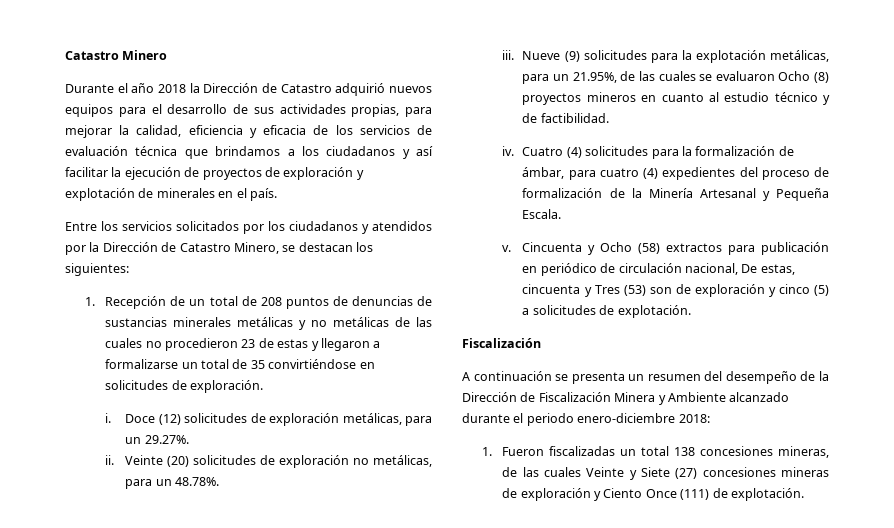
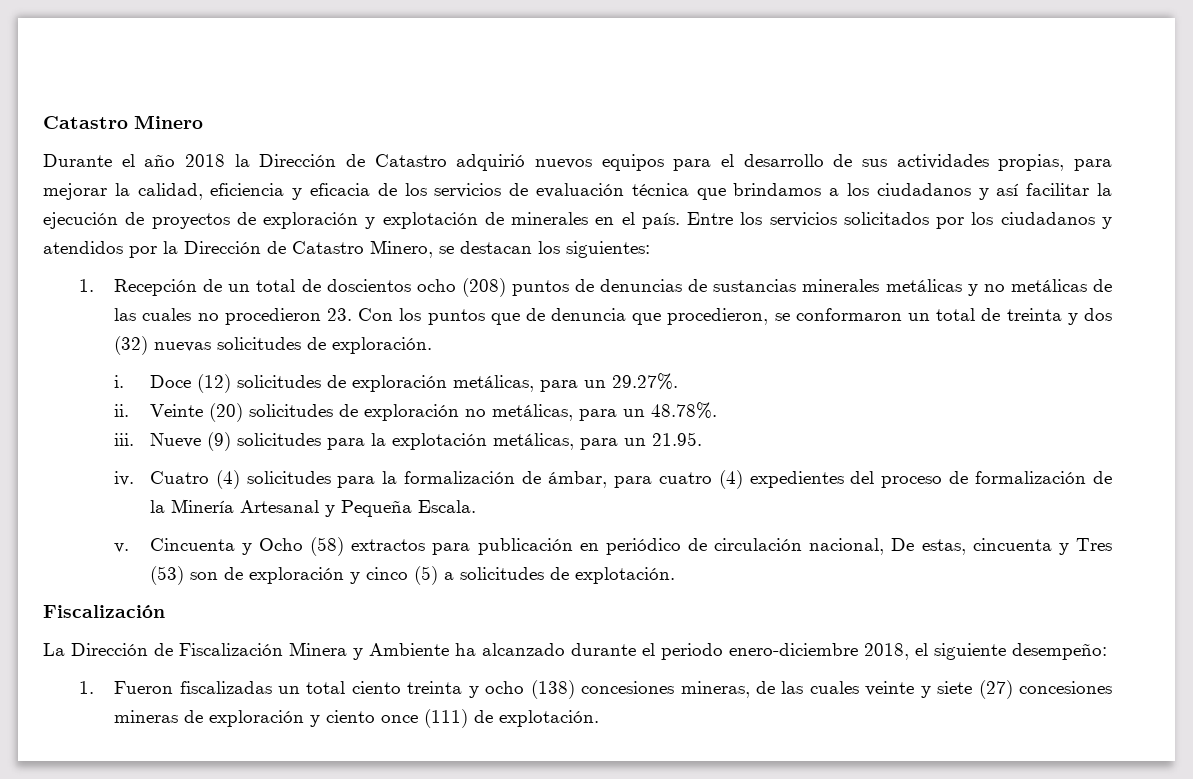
- Durante el año 2018 la Dirección de Catastro adquirió nuevos equipos para el desarrollo de sus actividades propias, para mejorar la calidad, eficiencia y eficacia de los servicios de evaluación técnica que brindamos a los ciudadanos y así facilitar la ejecución de proyectos de exploración y explotación de minerales en el país.
- Entre los servicios solicitados por los ciudadanos y atendidos por la Dirección de Catastro Minero, se destacan los siguientes:
+ Durante el año 2018 la Dirección de Catastro adquirió nuevos equipos para el desarrollo de sus actividades propias, para mejorar la calidad, eficiencia y eficacia de los servicios de evaluación técnica que brindamos a los ciudadanos y así facilitar la ejecución de proyectos de exploración y explotación de minerales en el país. Entre los servicios solicitados por los ciudadanos y atendidos por la Dirección de Catastro Minero, se destacan los siguientes:
- 1. Recepción de un total de 208 puntos de denuncias de sustancias minerales metálicas y no metálicas de las cuales no procedieron 23 de estas y llegaron a formalizarse un total de 35 convirtiéndose en solicitudes de exploración.
+ 1. Recepción de un total de doscientos ocho (208) puntos de denuncias de sustancias minerales metálicas y no metálicas de las cuales no procedieron 23. Con los puntos que de denuncia que procedieron, se conformaron un total de treinta y dos (32) nuevas solicitudes de exploración.
- Nueve (9) solicitudes para la explotación metálicas, para un 21.95%, de las cuales se evaluaron Ocho (8) proyectos mineros en cuanto al estudio técnico y de factibilidad.
+ Nueve (9) solicitudes para la explotación metálicas, para un 21.95.
- A continuación se presenta un resumen del desempeño de la Dirección de Fiscalización Minera y Ambiente alcanzado durante el periodo enero-diciembre 2018:
+ La Dirección de Fiscalización Minera y Ambiente ha alcanzado durante el periodo enero-diciembre 2018, el siguiente desempeño:
- 1. Fueron fiscalizadas un total 138 concesiones mineras, de las cuales Veinte y Siete (27) concesiones mineras de exploración y Ciento Once (111) de explotación.
+ 1. Fueron fiscalizadas un total ciento treinta y ocho (138) concesiones mineras, de las cuales veinte y siete (27) concesiones mineras de exploración y ciento once (111) de explotación.

